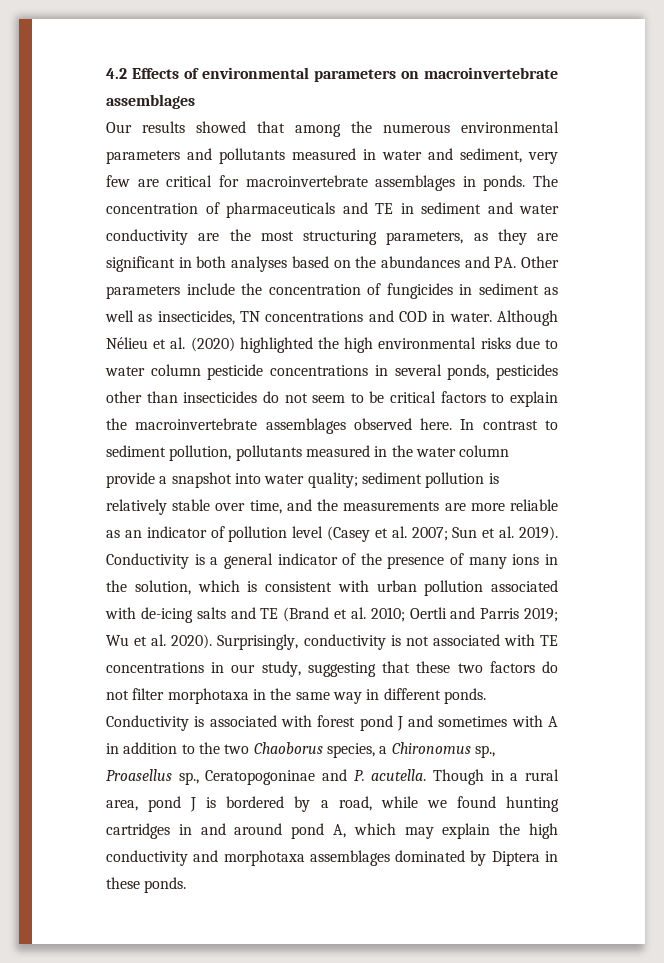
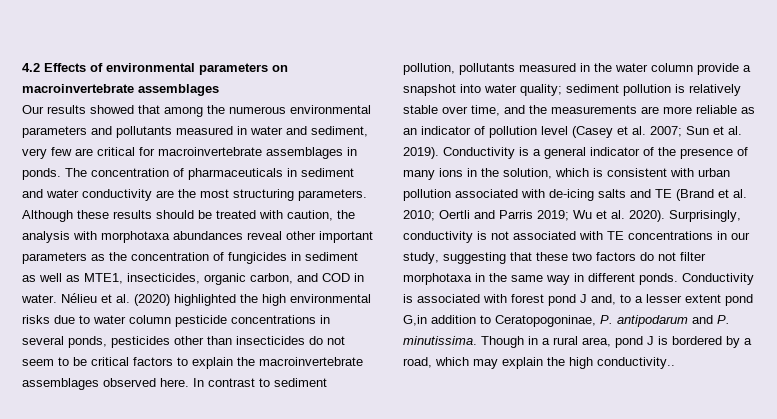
- The concentration of pharmaceuticals and TE in sediment and water conductivity are the most structuring parameters, as they are significant in both analyses based on the abundances and PA. Other parameters include the concentration of fungicides in sediment as well as insecticides, TN concentrations and COD in water.
+ The concentration of pharmaceuticals in sediment and water conductivity are the most structuring parameters. Although these results should be treated with caution, the analysis with morphotaxa abundances reveal other important parameters as the concentration of fungicides in sediment as well as MTE1, insecticides, organic carbon, and COD in water.
- Although Nélieu et al. (2020) highlighted the high environmental risks due to water column pesticide concentrations in several ponds, pesticides other than insecticides do not seem to be critical factors to explain the macroinvertebrate assemblages observed here.
+ Nélieu et al. (2020) highlighted the high environmental risks due to water column pesticide concentrations in several ponds, pesticides other than insecticides do not seem to be critical factors to explain the macroinvertebrate assemblages observed here.
- Conductivity is associated with forest pond J and sometimes with A in addition to the two Chaoborus species, a Chironomus sp., Proasellus sp., Ceratopogoninae and P. acutella.
+ Conductivity is associated with forest pond J and, to a lesser extent pond G,in addition to Ceratopogoninae, P. antipodarum and P. minutissima.
- Though in a rural area, pond J is bordered by a road, while we found hunting cartridges in and around pond A, which may explain the high conductivity and morphotaxa assemblages dominated by Diptera in these ponds.
+ Though in a rural area, pond J is bordered by a road, which may explain the high conductivity..

